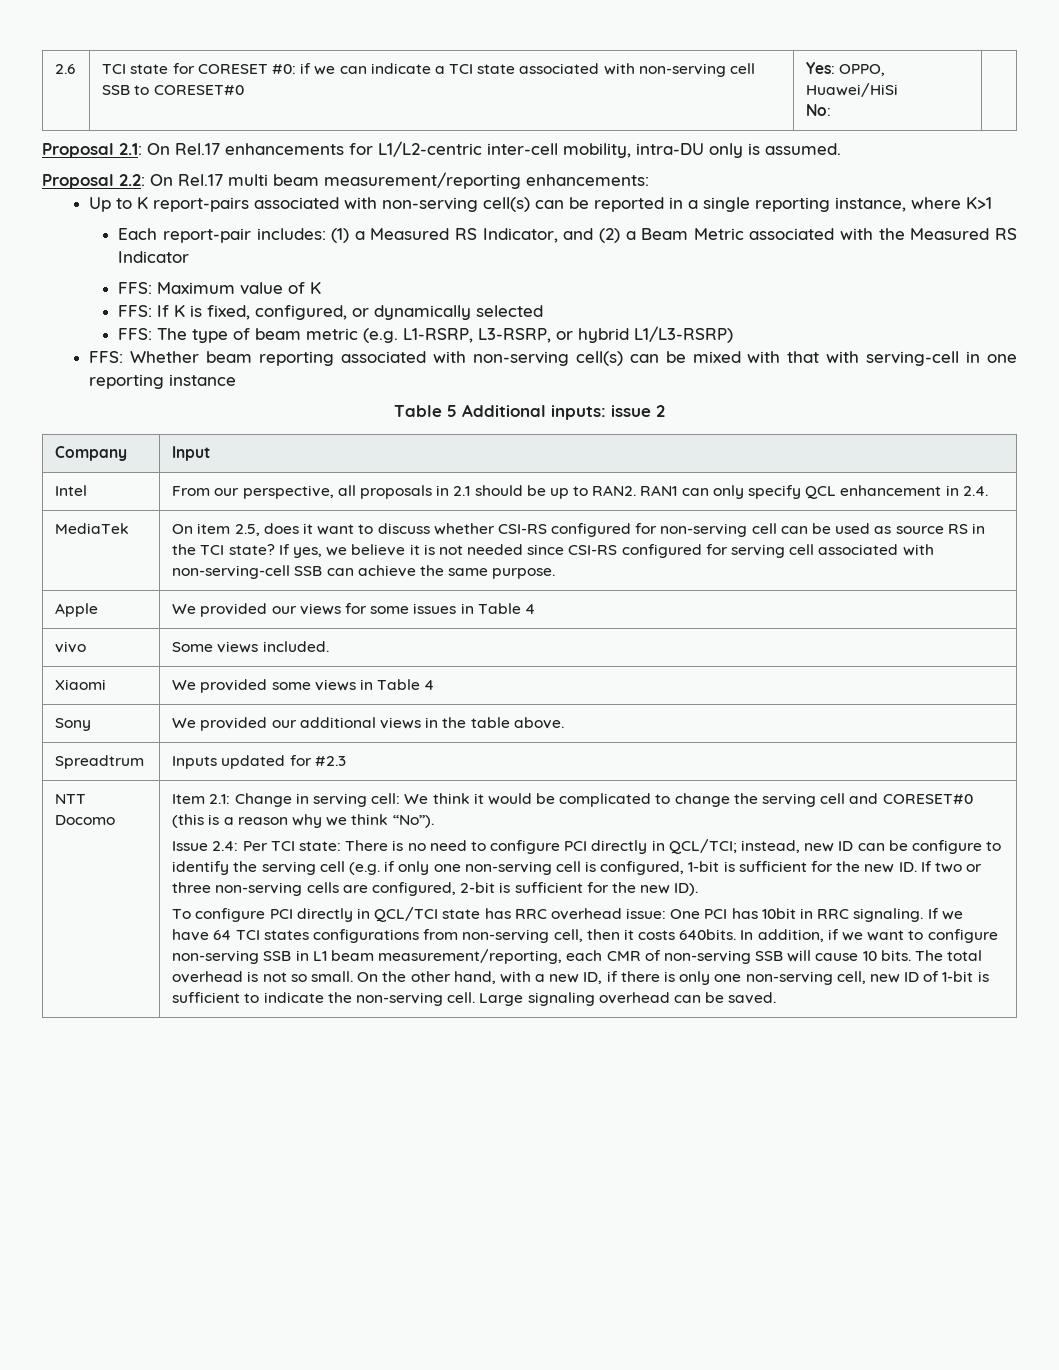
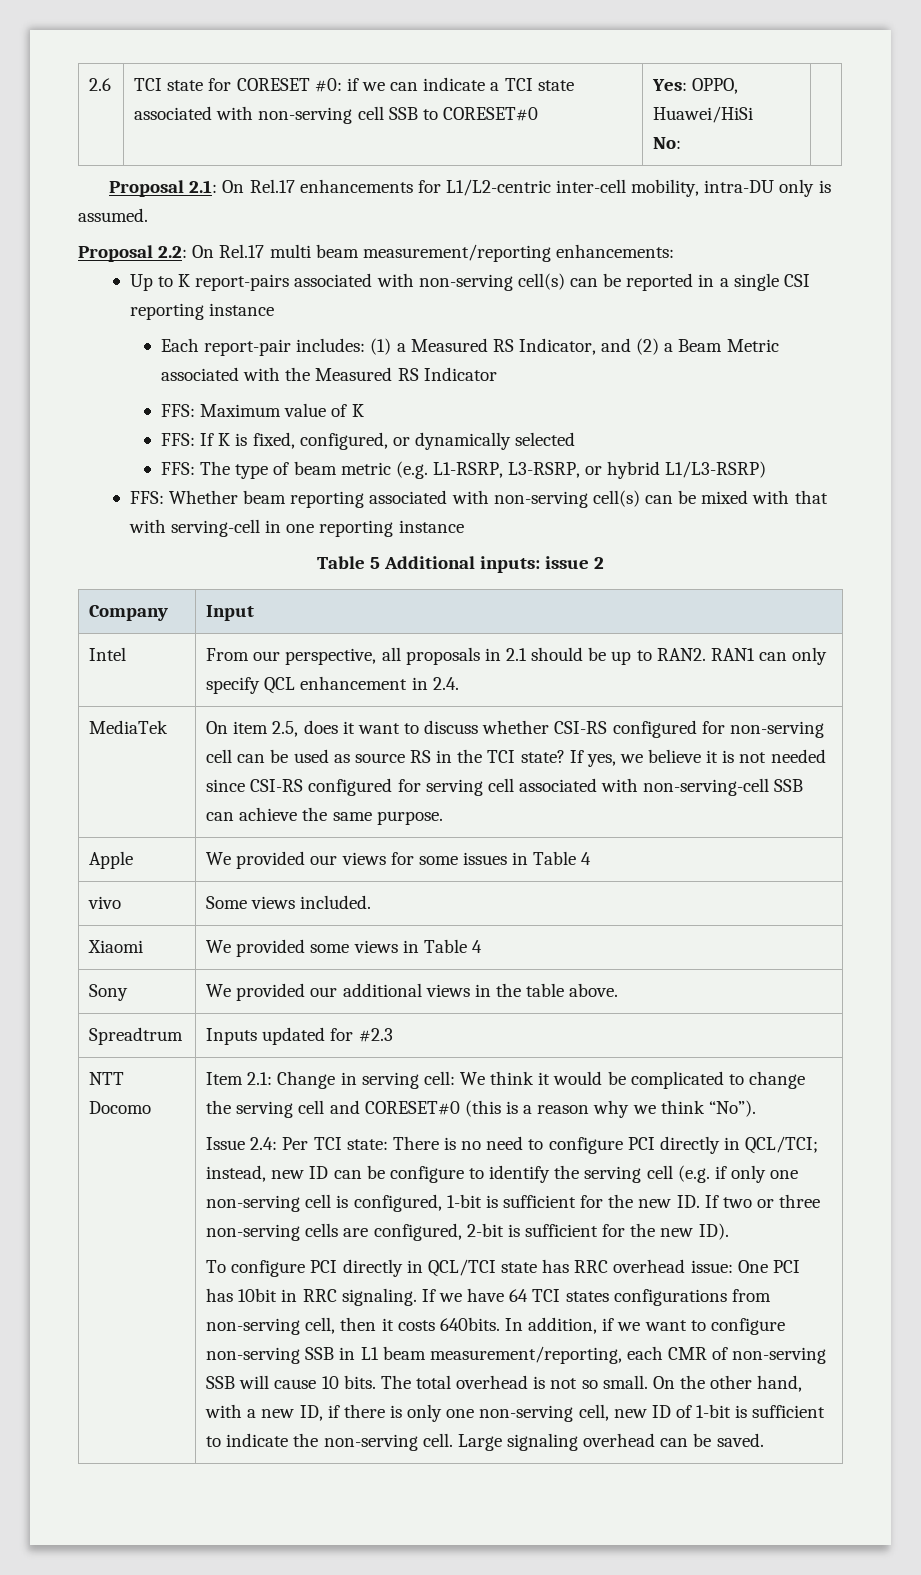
- Up to K report-pairs associated with non-serving cell(s) can be reported in a single reporting instance, where K>1
+ Up to K report-pairs associated with non-serving cell(s) can be reported in a single CSI reporting instance

